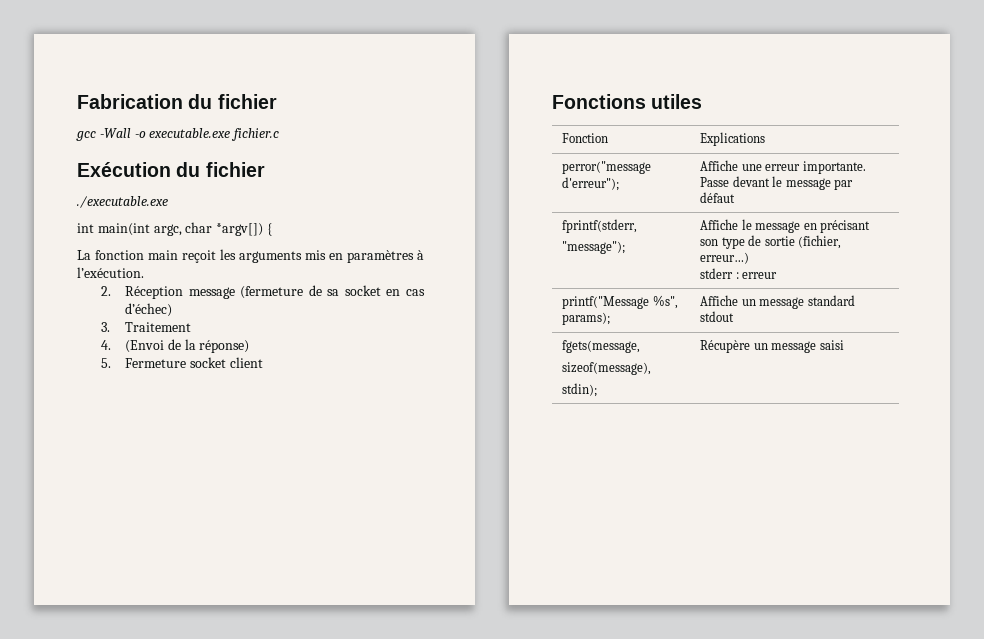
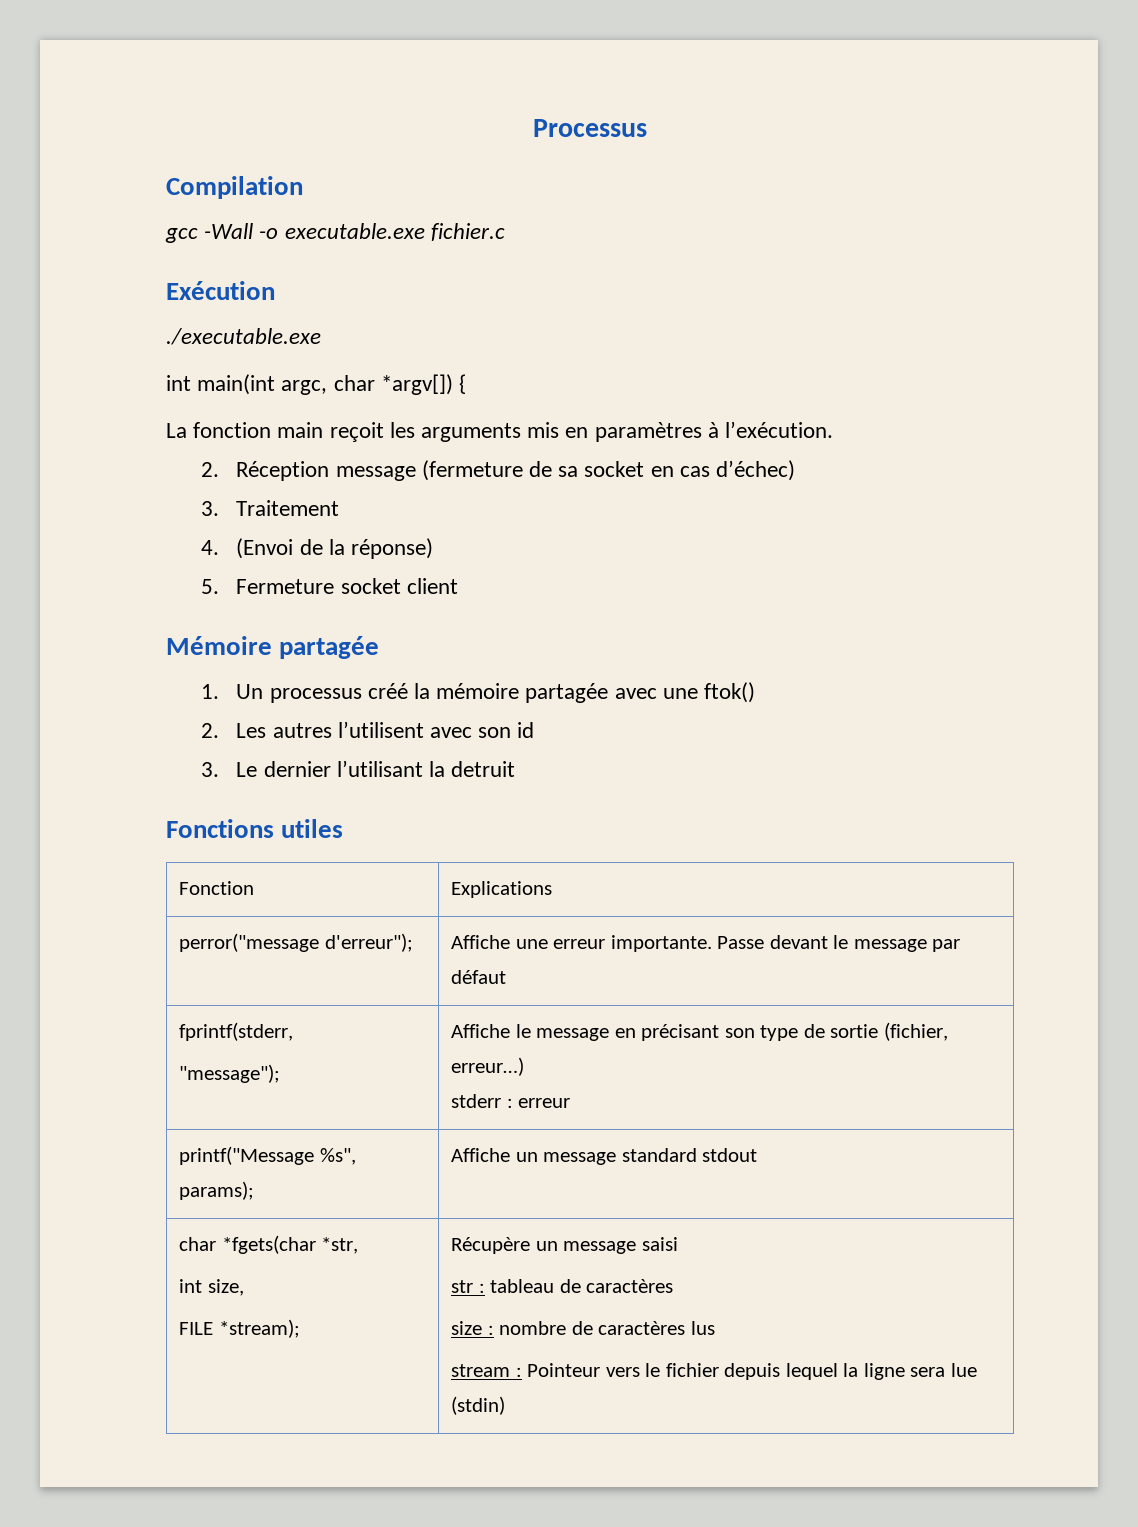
- Fabrication du fichier
+ Processus
+ Compilation
- Exécution du fichier
+ Exécution
+ Mémoire partagée
+ 1. Un processus créé la mémoire partagée avec une ftok()
+ 2. Les autres l’utilisent avec son id
+ 3. Le dernier l’utilisant la detruit
- fgets(message,
- sizeof(message),
- stdin); | Récupère un message saisi
+ char *fgets(char *str,
+ int size,
+ FILE *stream); | Récupère un message saisi
+ str : tableau de caractères
+ size : nombre de caractères lus
+ stream : Pointeur vers le fichier depuis lequel la ligne sera lue (stdin)

